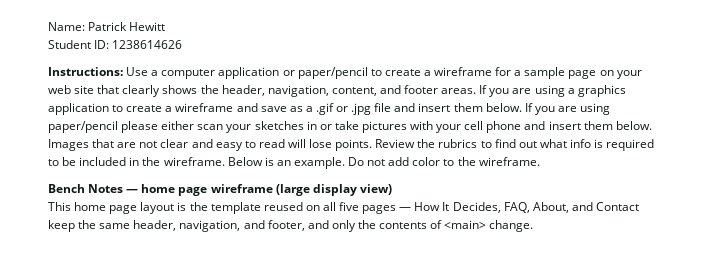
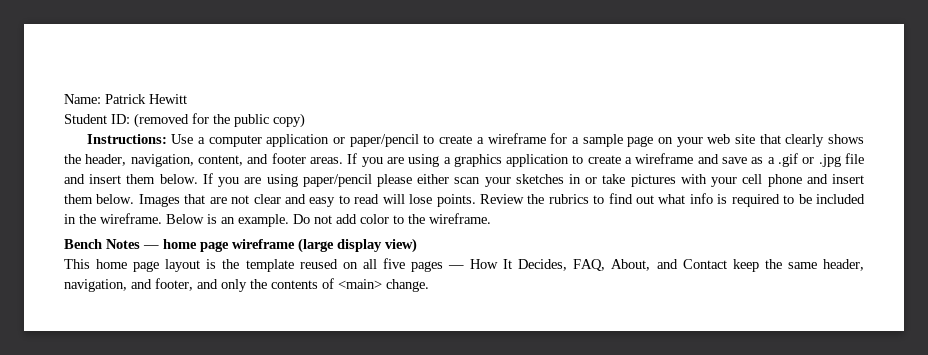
- Student ID: 1238614626
+ Student ID: (removed for the public copy)

